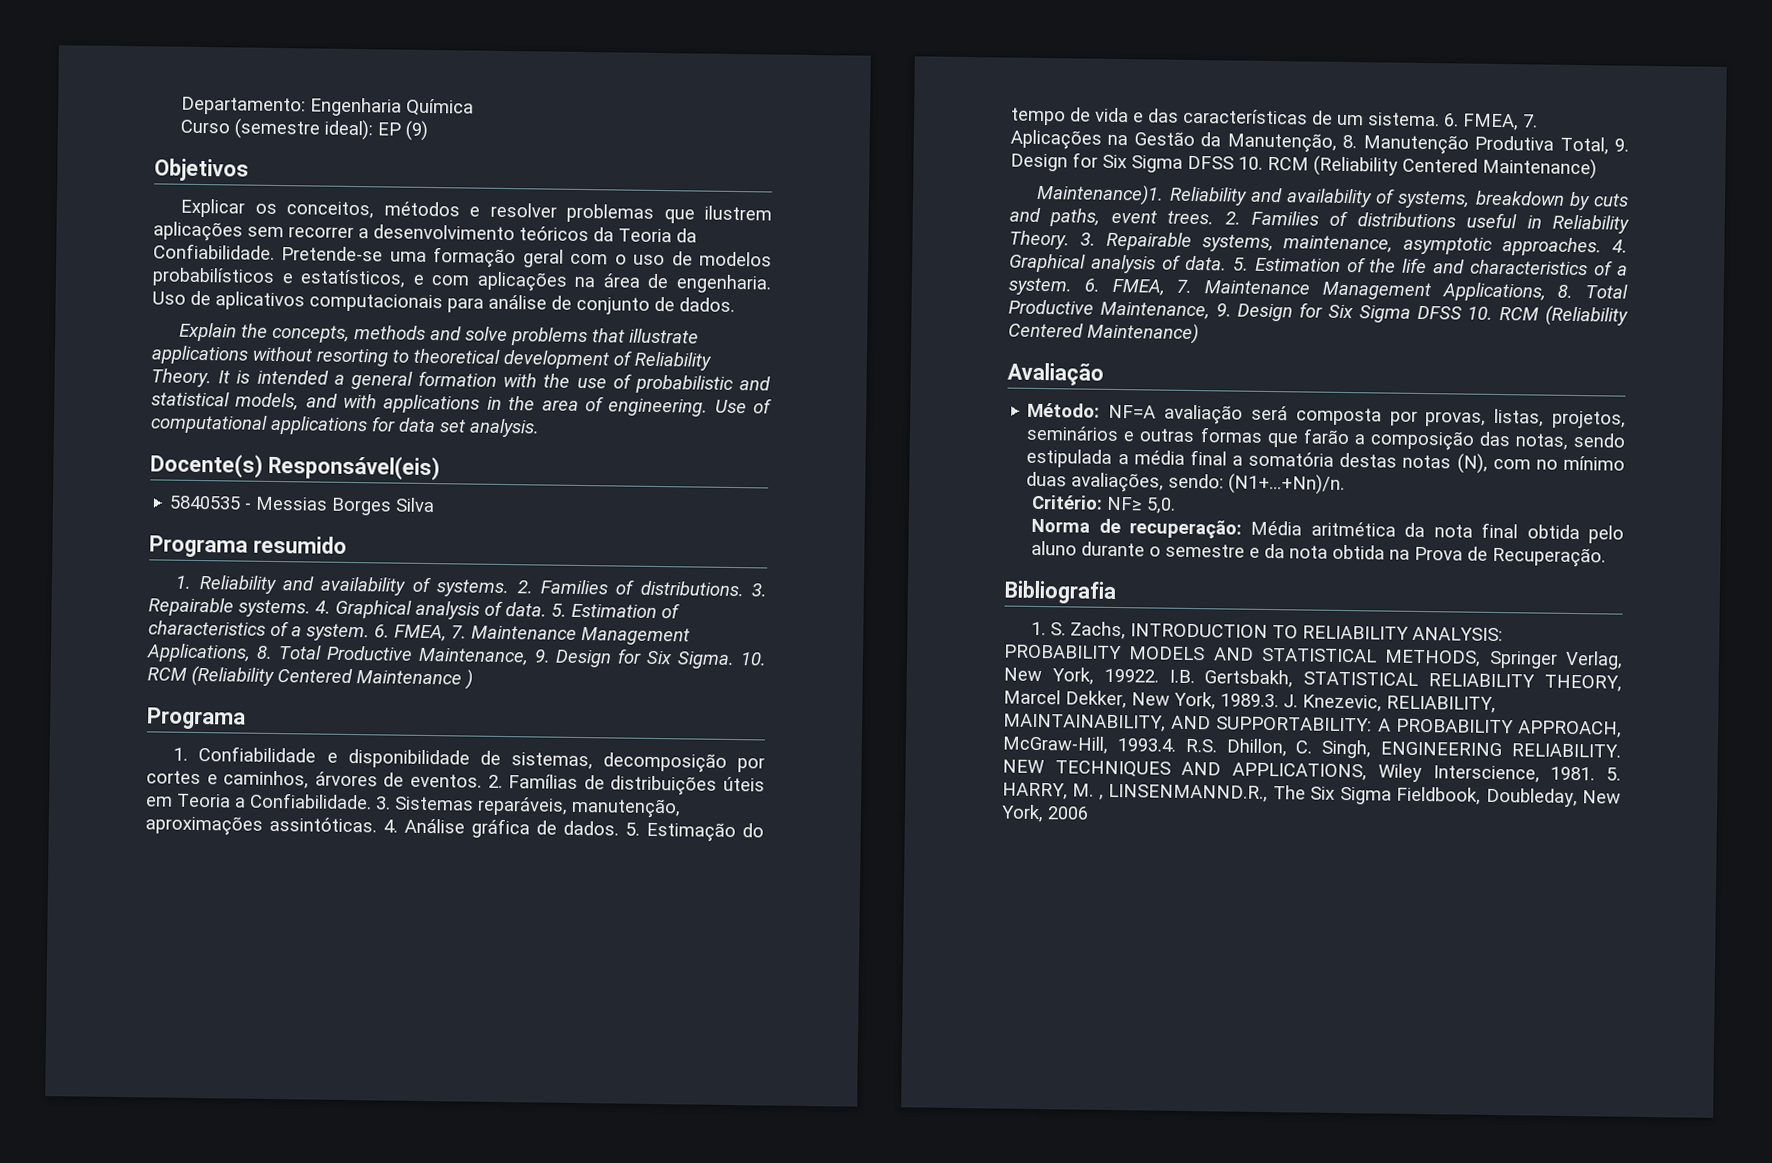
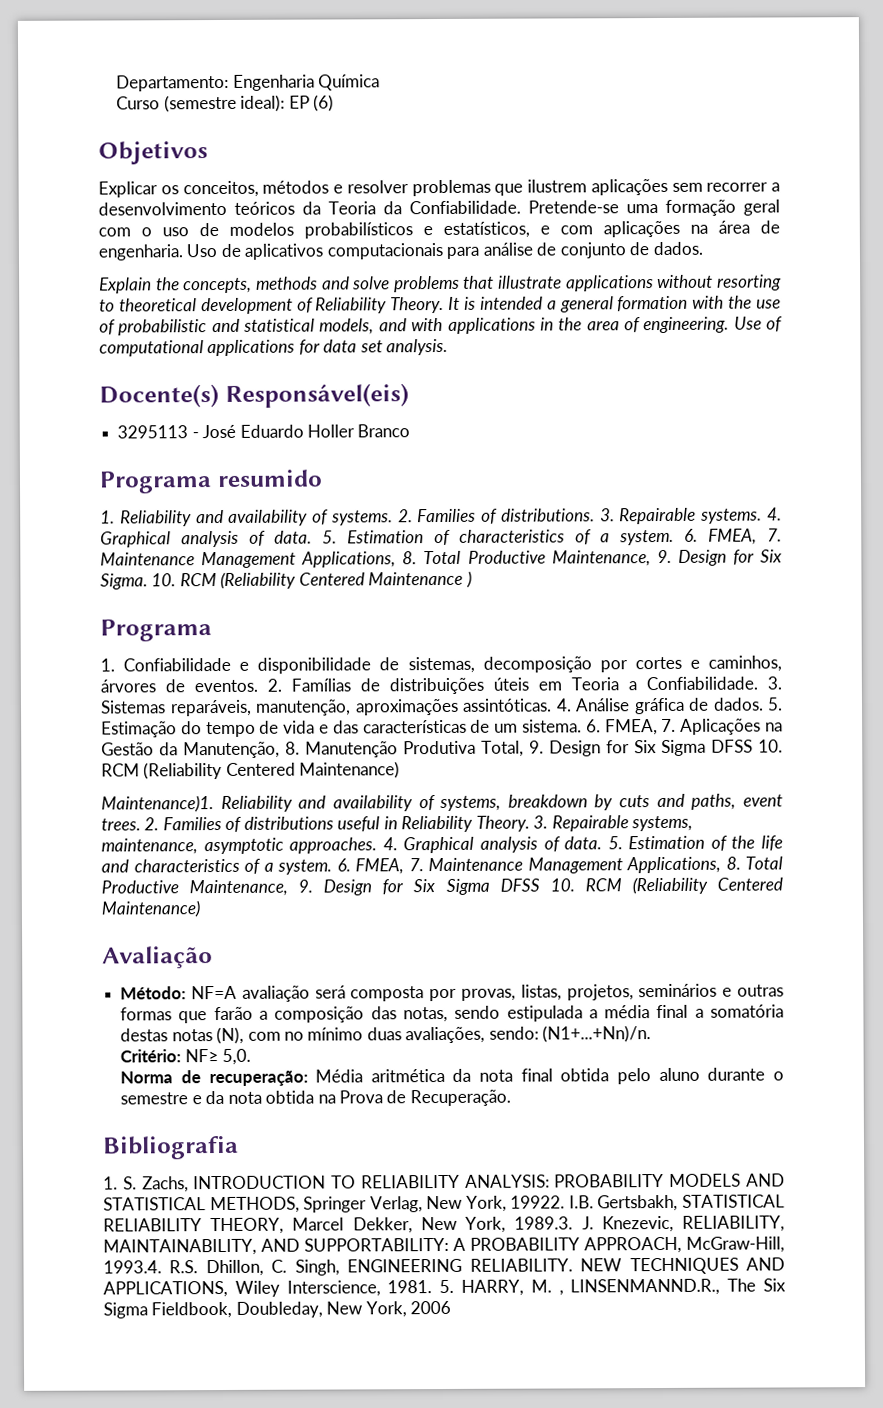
- Curso (semestre ideal): EP (9)
+ Curso (semestre ideal): EP (6)
- 5840535 - Messias Borges Silva
+ 3295113 - José Eduardo Holler Branco

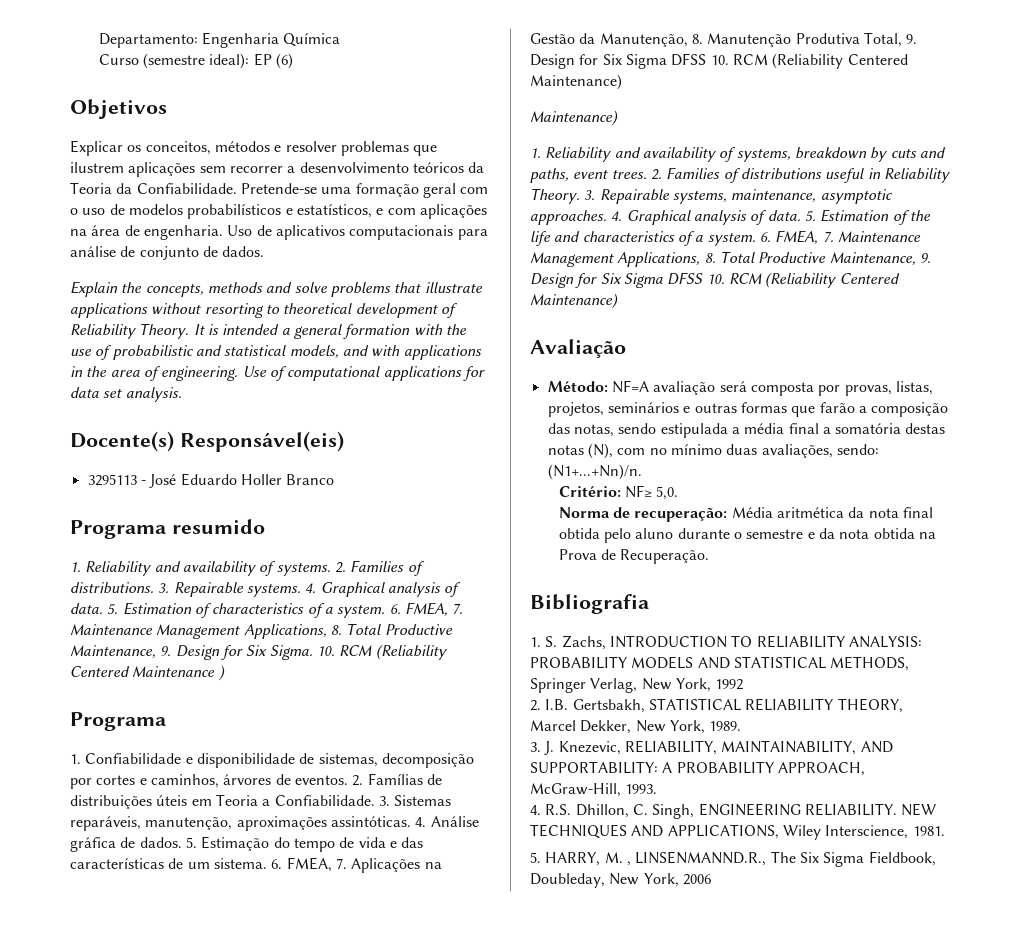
  6. FMEA, 7. Aplicações na Gestão da Manutenção, 8. Manutenção Produtiva Total, 9. Design for Six Sigma DFSS 10. RCM (Reliability Centered Maintenance)
- Maintenance)1. Reliability and availability of systems, breakdown by cuts and paths, event trees.
+ Maintenance)
+ 1. Reliability and availability of systems, breakdown by cuts and paths, event trees.
- 1. S. Zachs, INTRODUCTION TO RELIABILITY ANALYSIS: PROBABILITY MODELS AND STATISTICAL METHODS, Springer Verlag, New York, 19922. I.B. Gertsbakh, STATISTICAL RELIABILITY THEORY, Marcel Dekker, New York, 1989.3. J. Knezevic, RELIABILITY, MAINTAINABILITY, AND SUPPORTABILITY: A PROBABILITY APPROACH, McGraw-Hill, 1993.4. R.S. Dhillon, C. Singh, ENGINEERING RELIABILITY.
+ 1. S. Zachs, INTRODUCTION TO RELIABILITY ANALYSIS: PROBABILITY MODELS AND STATISTICAL METHODS, Springer Verlag, New York, 1992
+ 2. I.B. Gertsbakh, STATISTICAL RELIABILITY THEORY, Marcel Dekker, New York, 1989.
+ 3. J. Knezevic, RELIABILITY, MAINTAINABILITY, AND SUPPORTABILITY: A PROBABILITY APPROACH, McGraw-Hill, 1993.
+ 4. R.S. Dhillon, C. Singh, ENGINEERING RELIABILITY.
- NEW TECHNIQUES AND APPLICATIONS, Wiley Interscience, 1981. 5. HARRY, M. , LINSENMANND.R., The Six Sigma Fieldbook, Doubleday, New York, 2006
+ NEW TECHNIQUES AND APPLICATIONS, Wiley Interscience, 1981.
+ 5. HARRY, M. , LINSENMANND.R., The Six Sigma Fieldbook, Doubleday, New York, 2006

